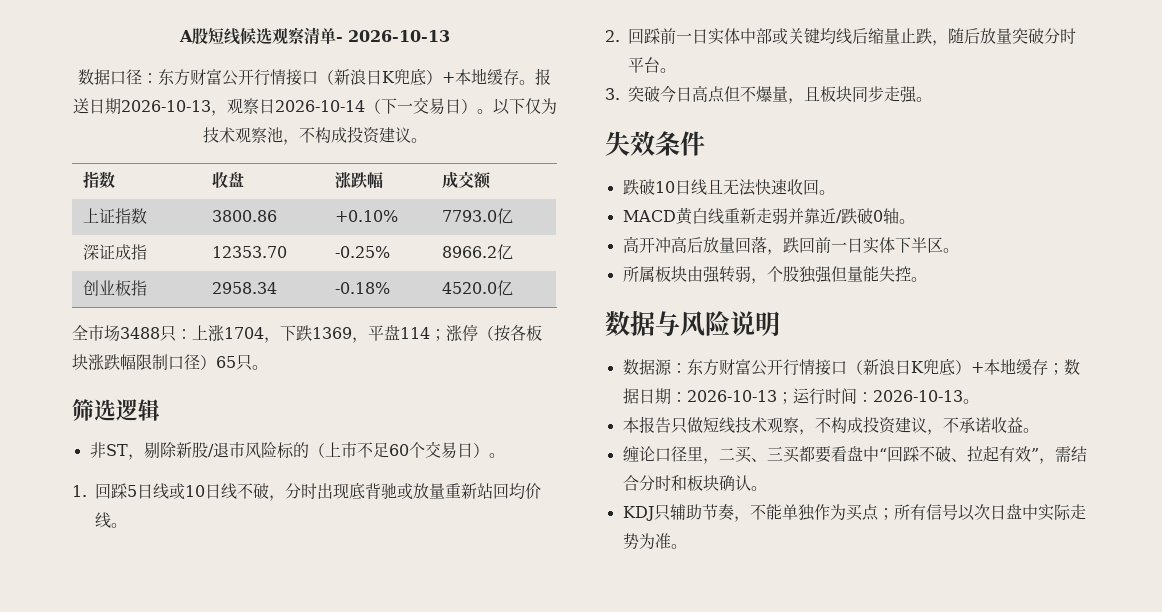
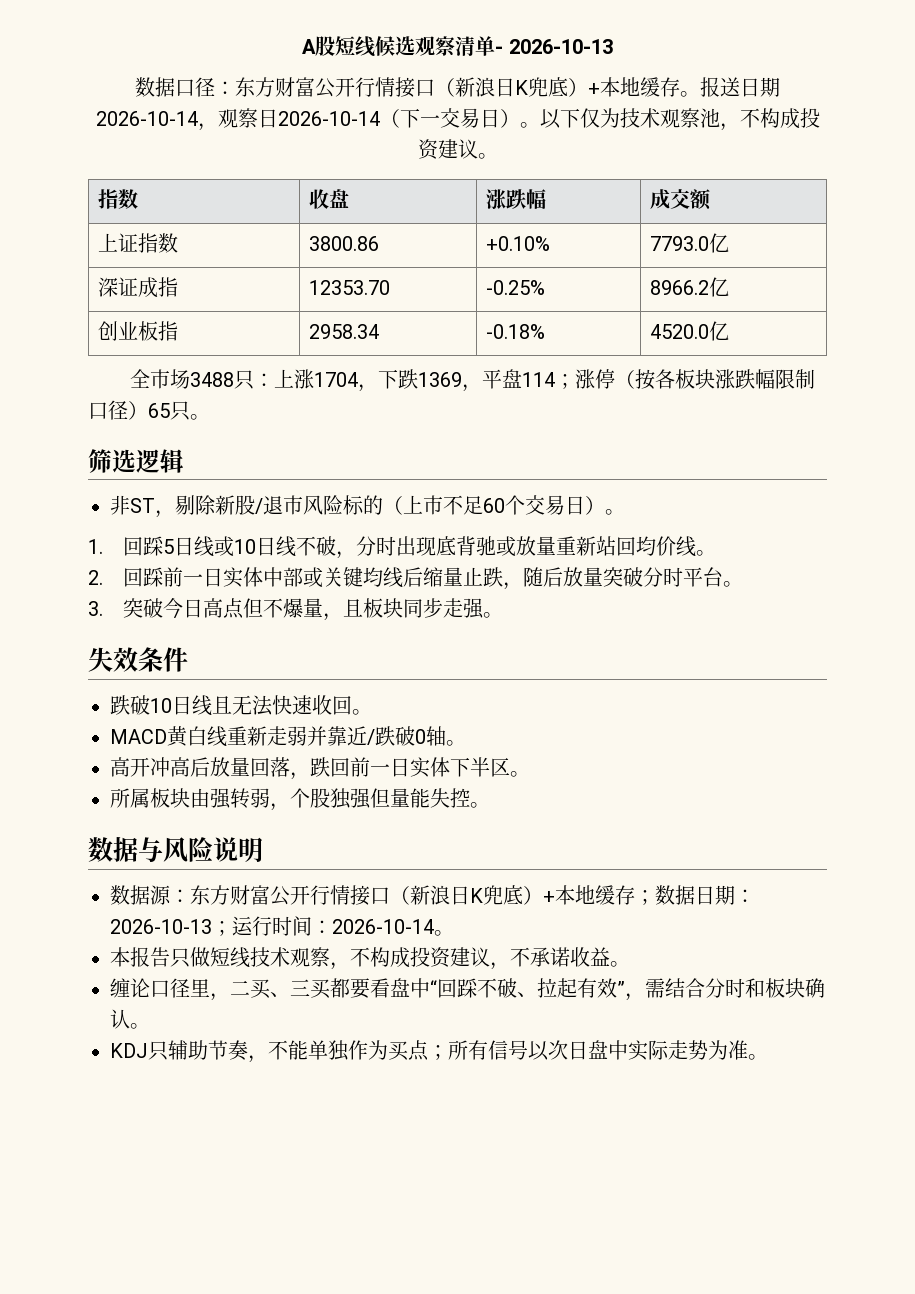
- 报送日期2026-10-13，观察日2026-10-14（下一交易日）。
+ 报送日期2026-10-14，观察日2026-10-14（下一交易日）。
- 数据源：东方财富公开行情接口（新浪日K兜底）+本地缓存；数据日期：2026-10-13；运行时间：2026-10-13。
+ 数据源：东方财富公开行情接口（新浪日K兜底）+本地缓存；数据日期：2026-10-13；运行时间：2026-10-14。

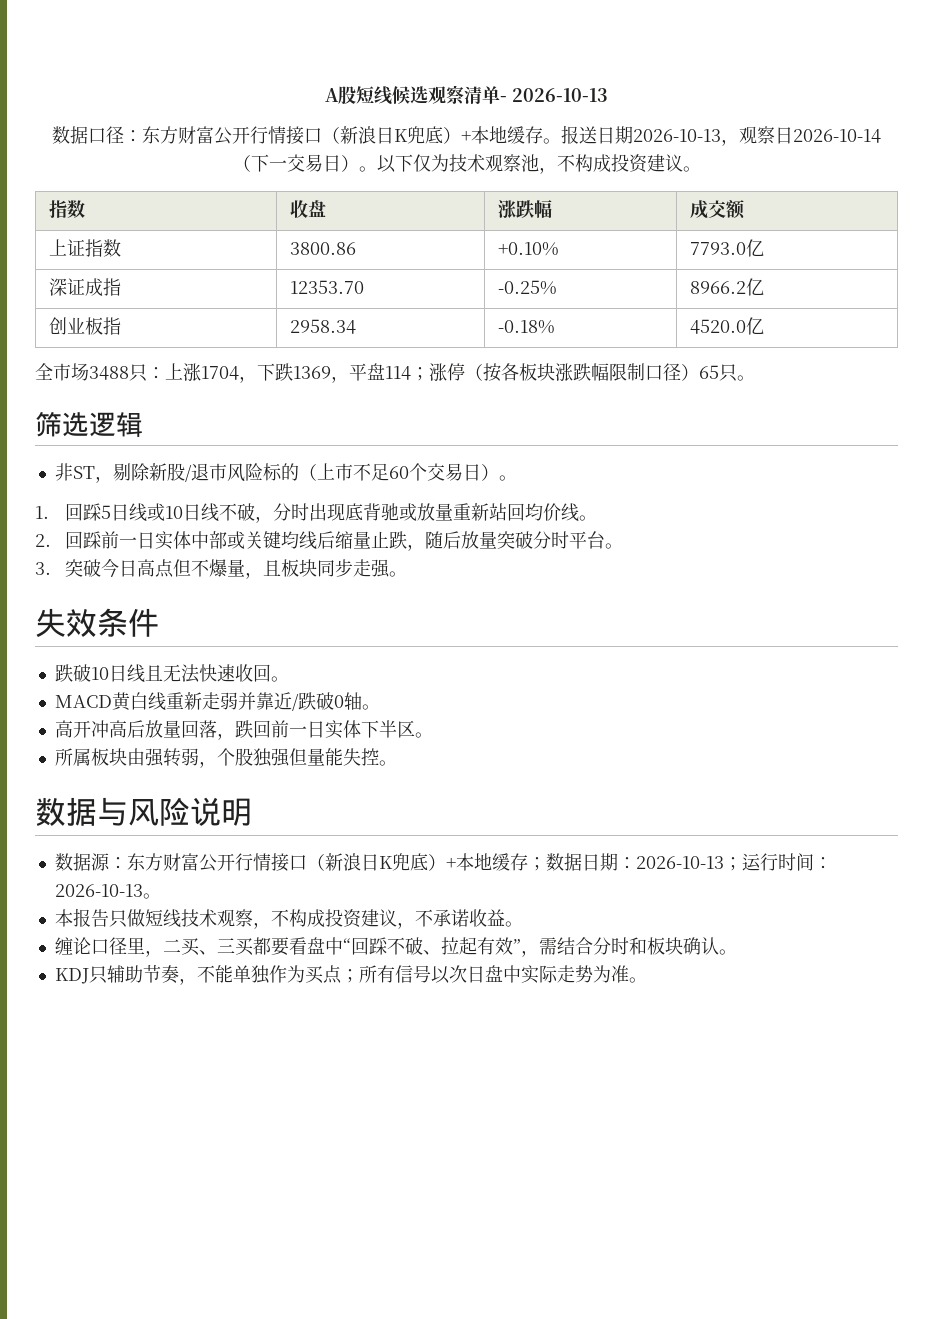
- 报送日期2026-10-14，观察日2026-10-14（下一交易日）。
+ 报送日期2026-10-13，观察日2026-10-14（下一交易日）。
- 数据源：东方财富公开行情接口（新浪日K兜底）+本地缓存；数据日期：2026-10-13；运行时间：2026-10-14。
+ 数据源：东方财富公开行情接口（新浪日K兜底）+本地缓存；数据日期：2026-10-13；运行时间：2026-10-13。

